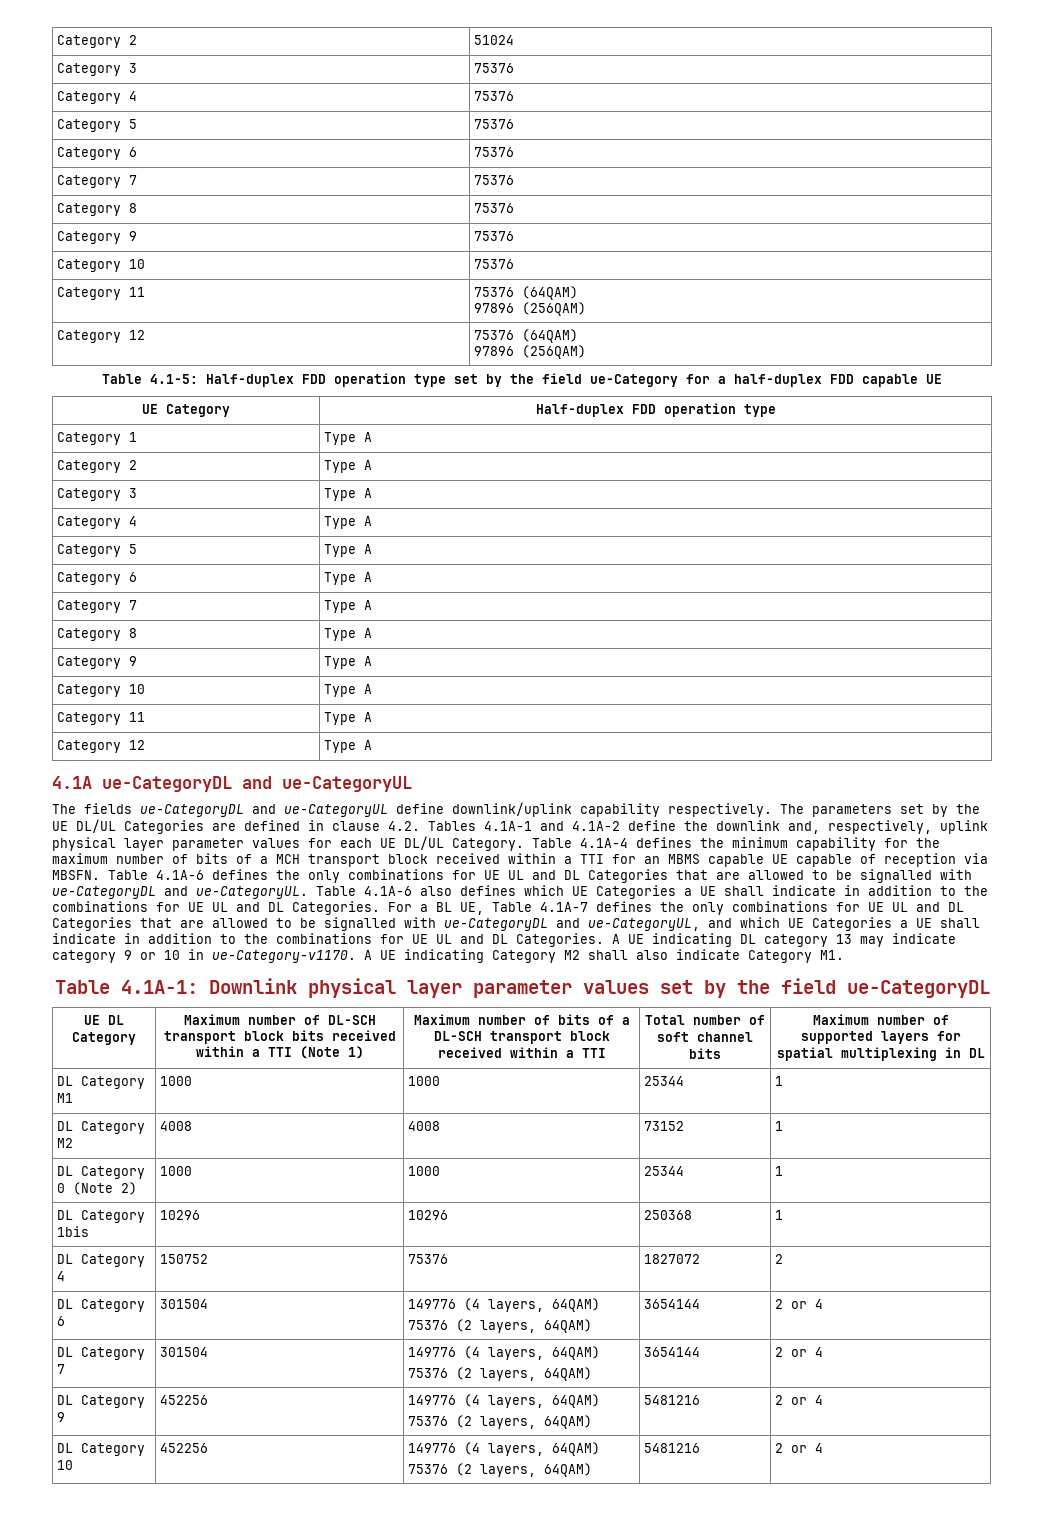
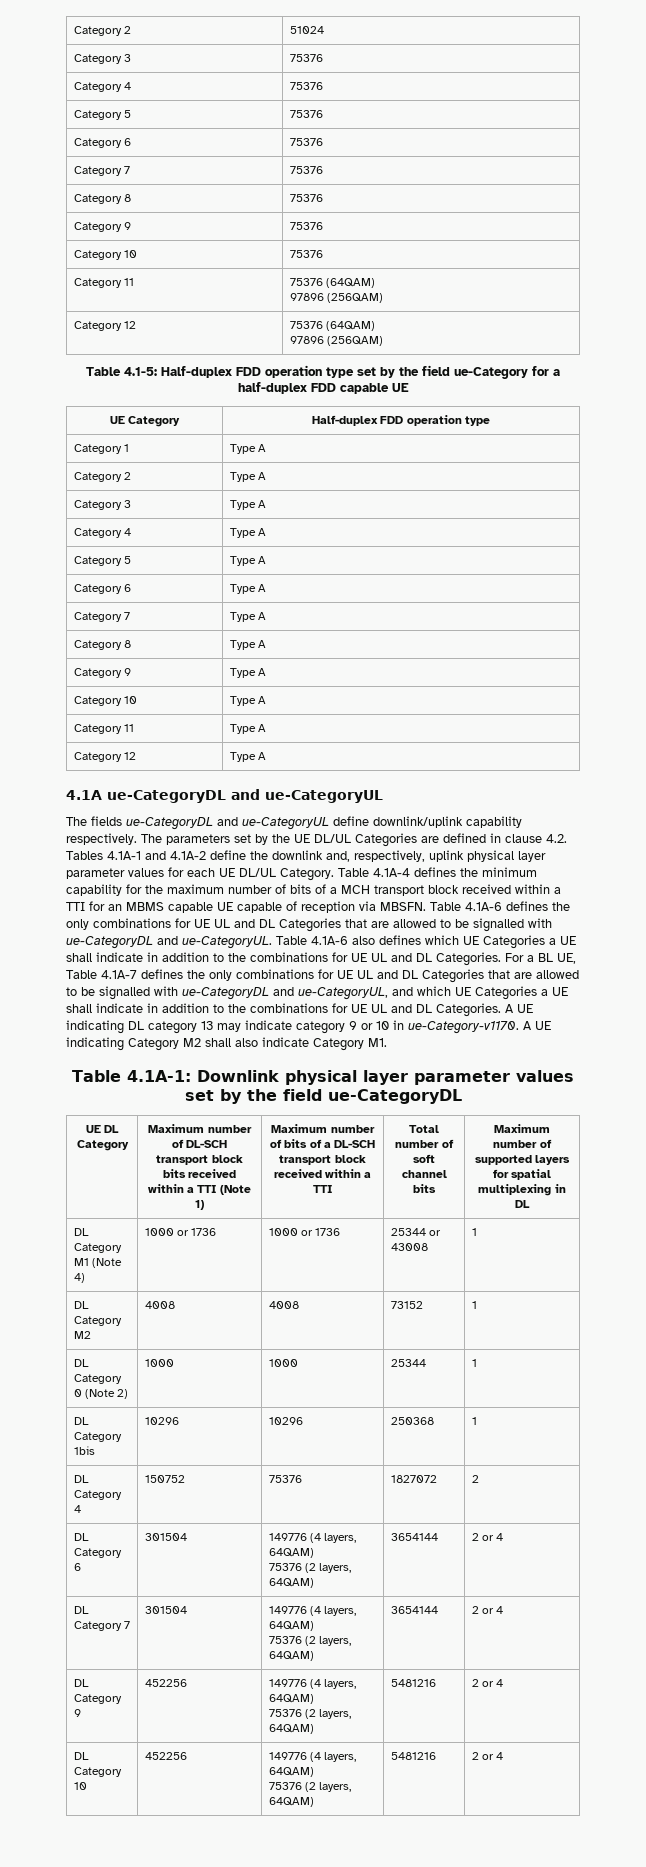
- DL Category M1 | 1000 | 1000 | 25344 | 1
+ DL Category M1 (Note 4) | 1000 or 1736 | 1000 or 1736 | 25344 or 43008 | 1

